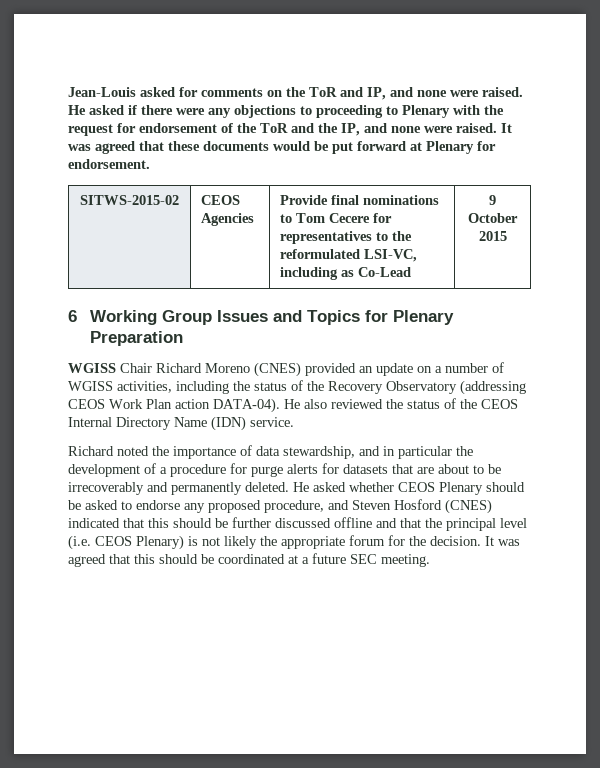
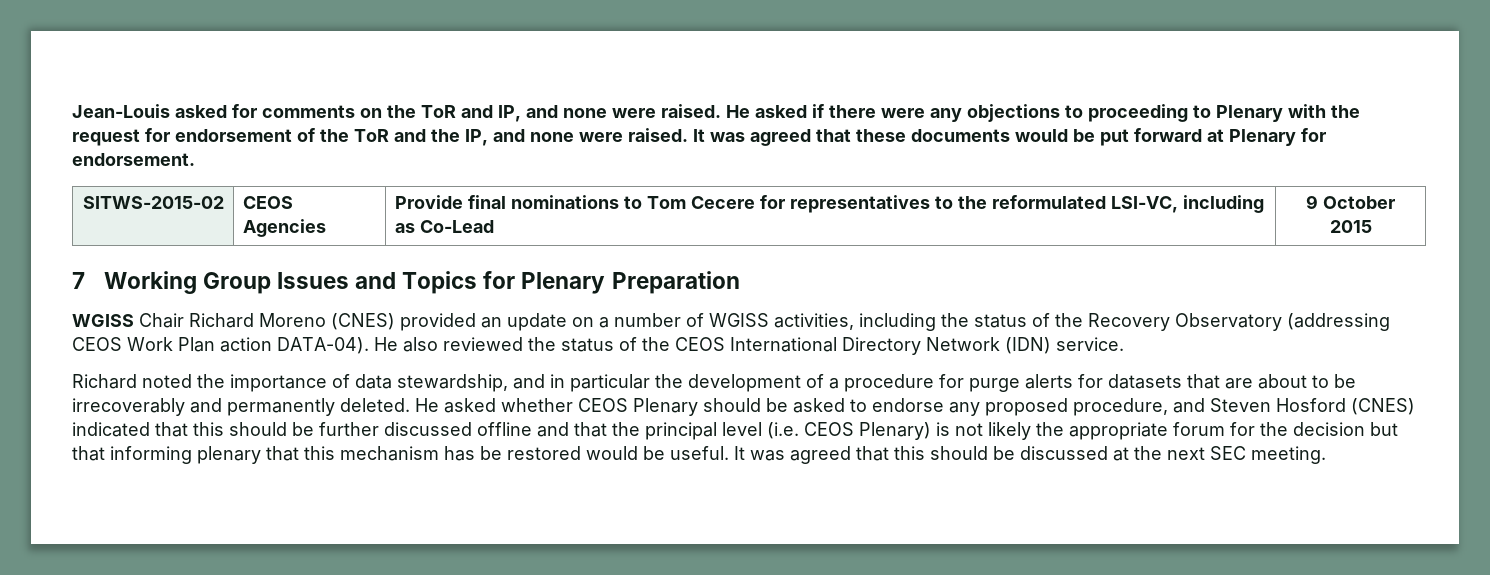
- 6 Working Group Issues and Topics for Plenary Preparation
+ 7 Working Group Issues and Topics for Plenary Preparation
- He also reviewed the status of the CEOS Internal Directory Name (IDN) service.
+ He also reviewed the status of the CEOS International Directory Network (IDN) service.
- He asked whether CEOS Plenary should be asked to endorse any proposed procedure, and Steven Hosford (CNES) indicated that this should be further discussed offline and that the principal level (i.e. CEOS Plenary) is not likely the appropriate forum for the decision.
+ He asked whether CEOS Plenary should be asked to endorse any proposed procedure, and Steven Hosford (CNES) indicated that this should be further discussed offline and that the principal level (i.e. CEOS Plenary) is not likely the appropriate forum for the decision but that informing plenary that this mechanism has be restored would be useful.
- It was agreed that this should be coordinated at a future SEC meeting.
+ It was agreed that this should be discussed at the next SEC meeting.

